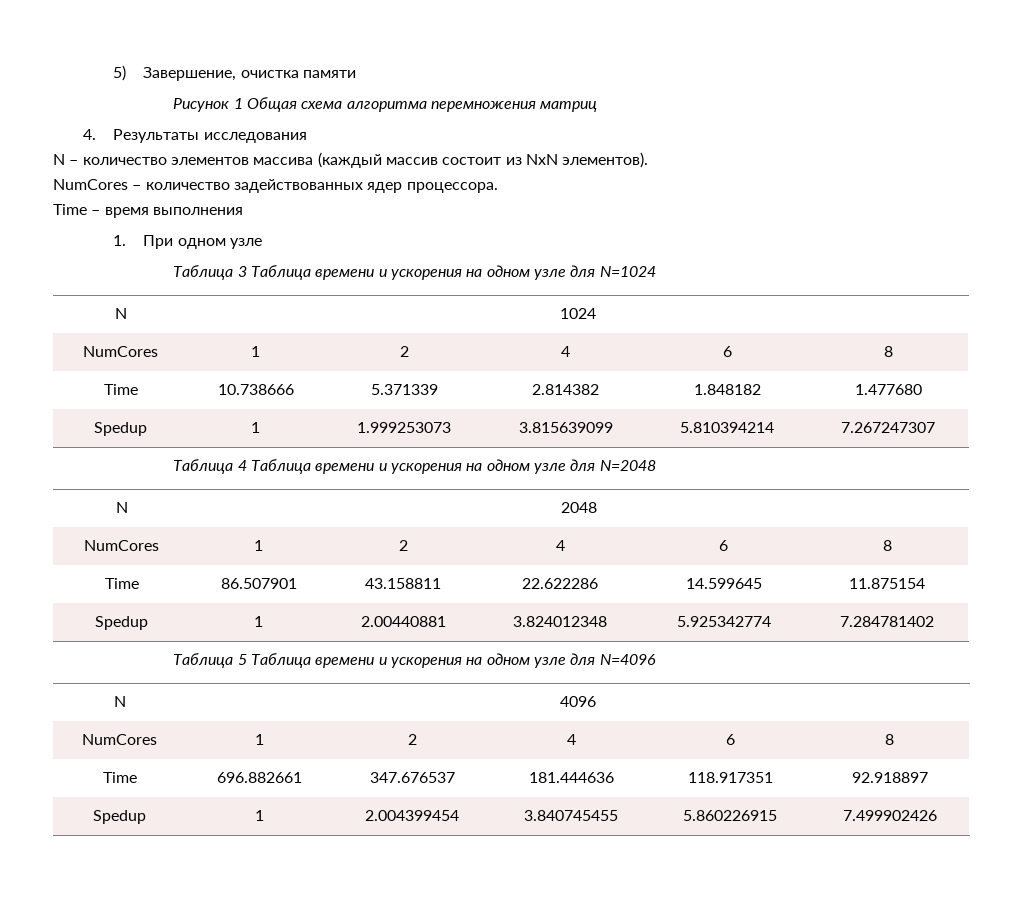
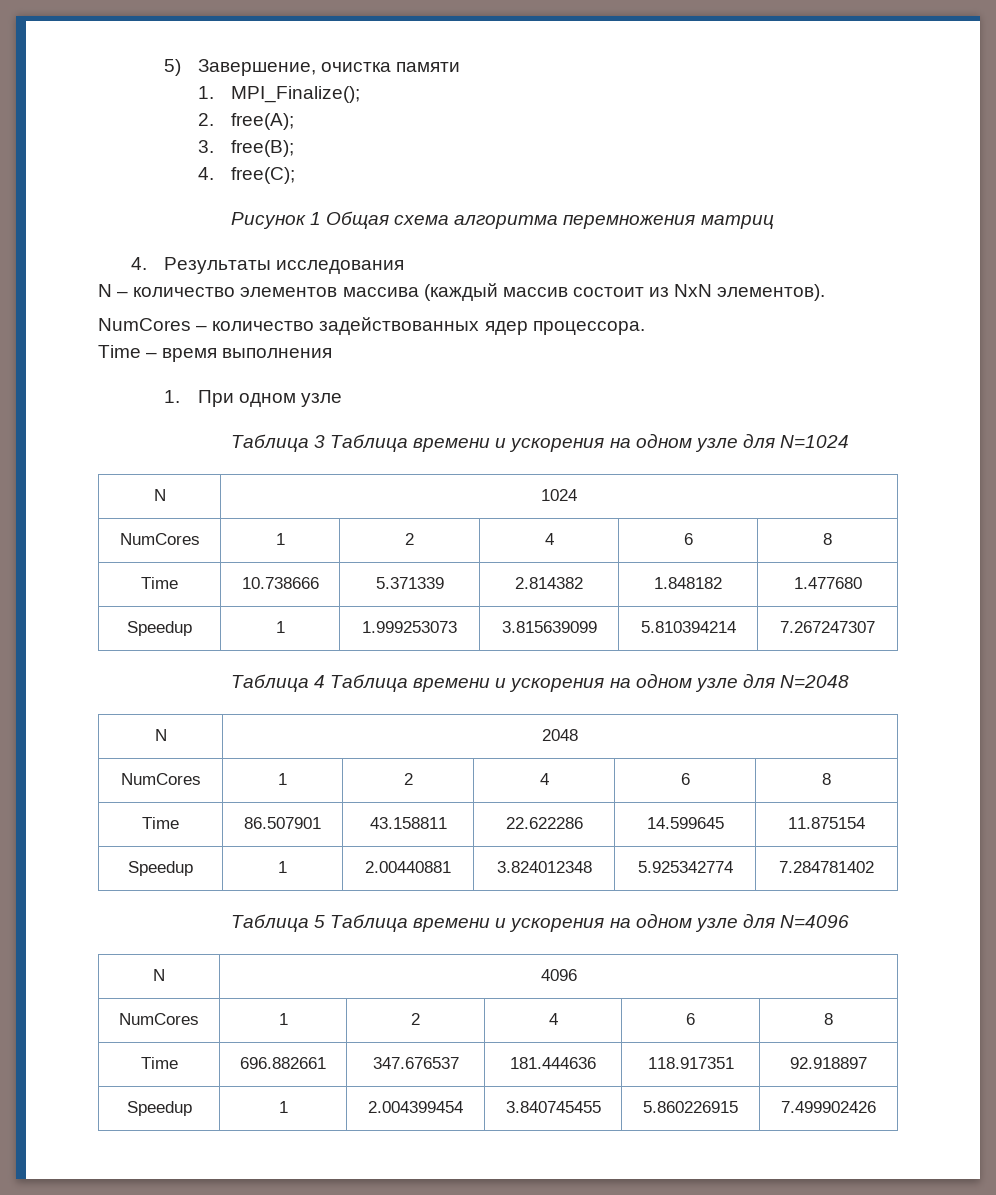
+ 1. MPI_Finalize();
+ 2. free(A);
+ 3. free(B);
+ 4. free(C);
- Spedup | 1 | 1.999253073 | 3.815639099 | 5.810394214 | 7.267247307
+ Speedup | 1 | 1.999253073 | 3.815639099 | 5.810394214 | 7.267247307
- Spedup | 1 | 2.00440881 | 3.824012348 | 5.925342774 | 7.284781402
+ Speedup | 1 | 2.00440881 | 3.824012348 | 5.925342774 | 7.284781402
- Spedup | 1 | 2.004399454 | 3.840745455 | 5.860226915 | 7.499902426
+ Speedup | 1 | 2.004399454 | 3.840745455 | 5.860226915 | 7.499902426

